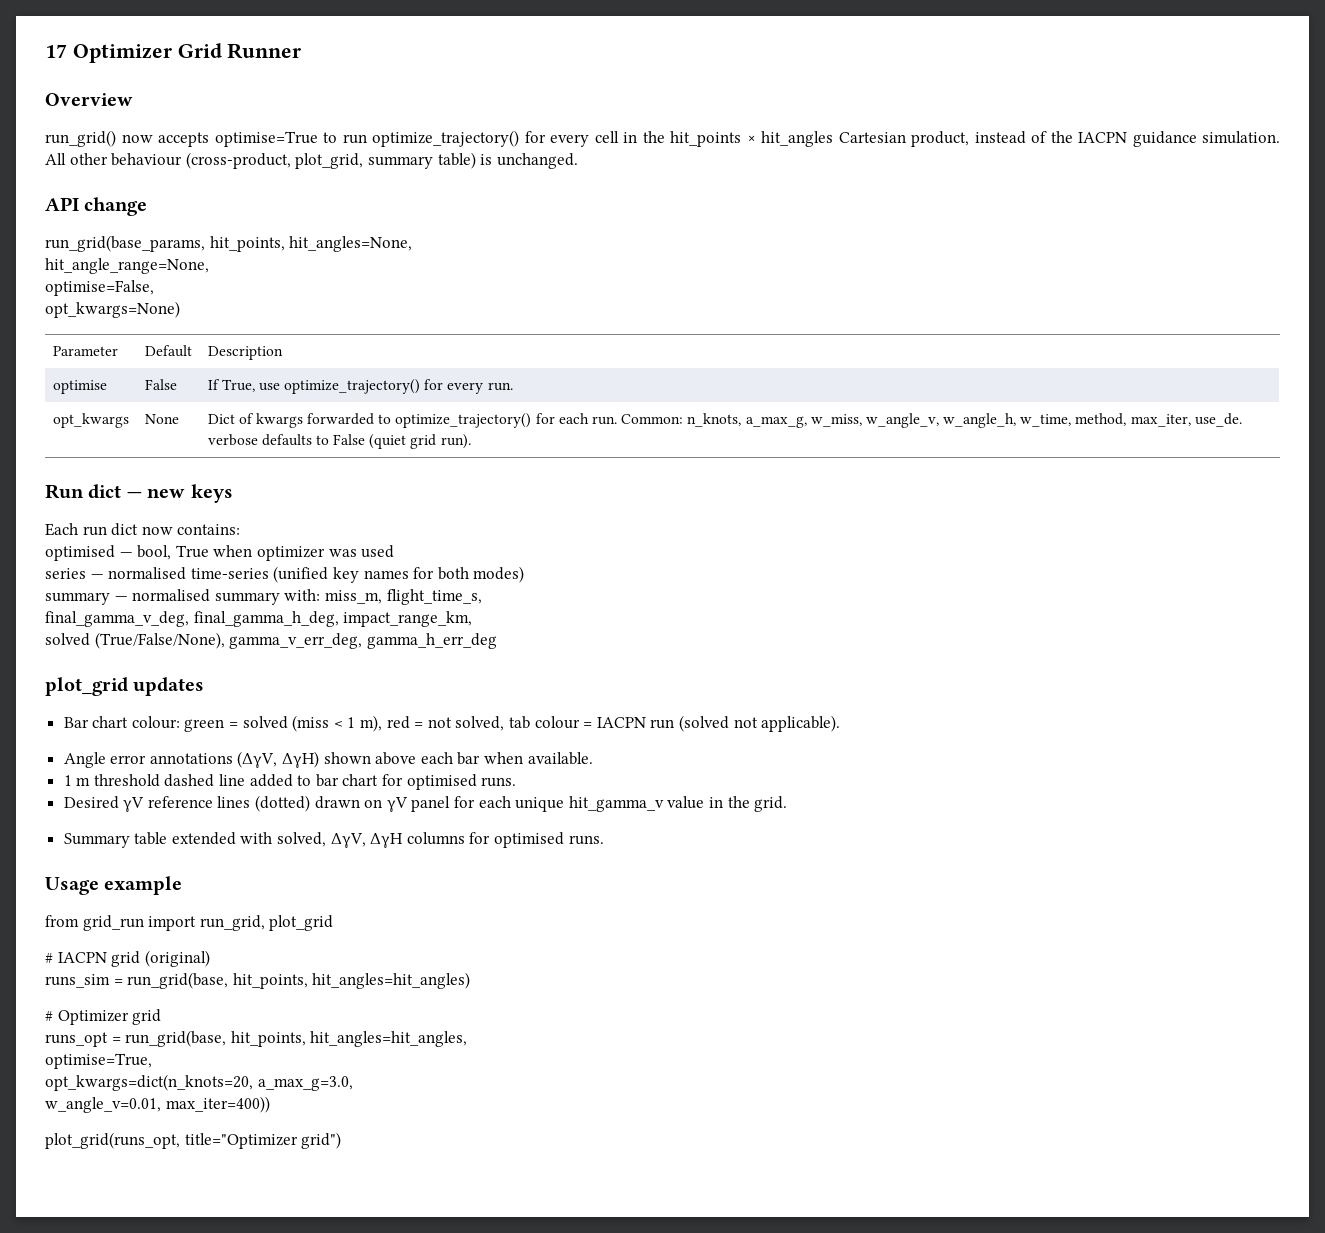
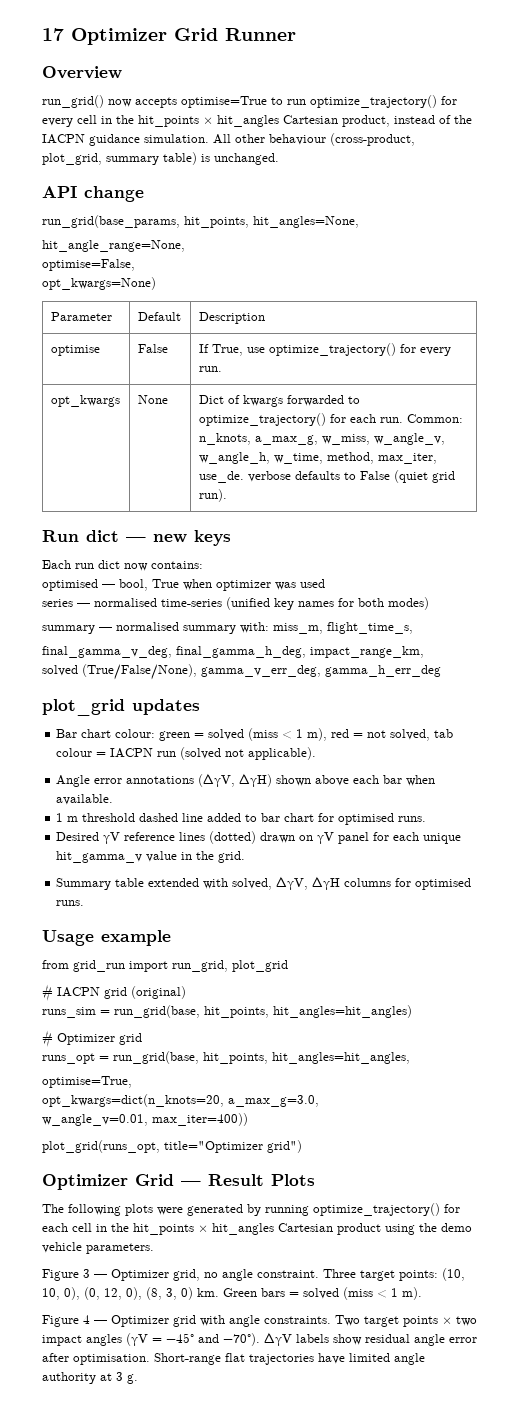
+ Optimizer Grid — Result Plots
+ The following plots were generated by running optimize_trajectory() for each cell in the hit_points × hit_angles Cartesian product using the demo vehicle parameters.
+ Figure 3 — Optimizer grid, no angle constraint. Three target points: (10, 10, 0), (0, 12, 0), (8, 3, 0) km. Green bars = solved (miss < 1 m).
+ Figure 4 — Optimizer grid with angle constraints. Two target points × two impact angles (γV = −45° and −70°). ΔγV labels show residual angle error after optimisation. Short-range flat trajectories have limited angle authority at 3 g.

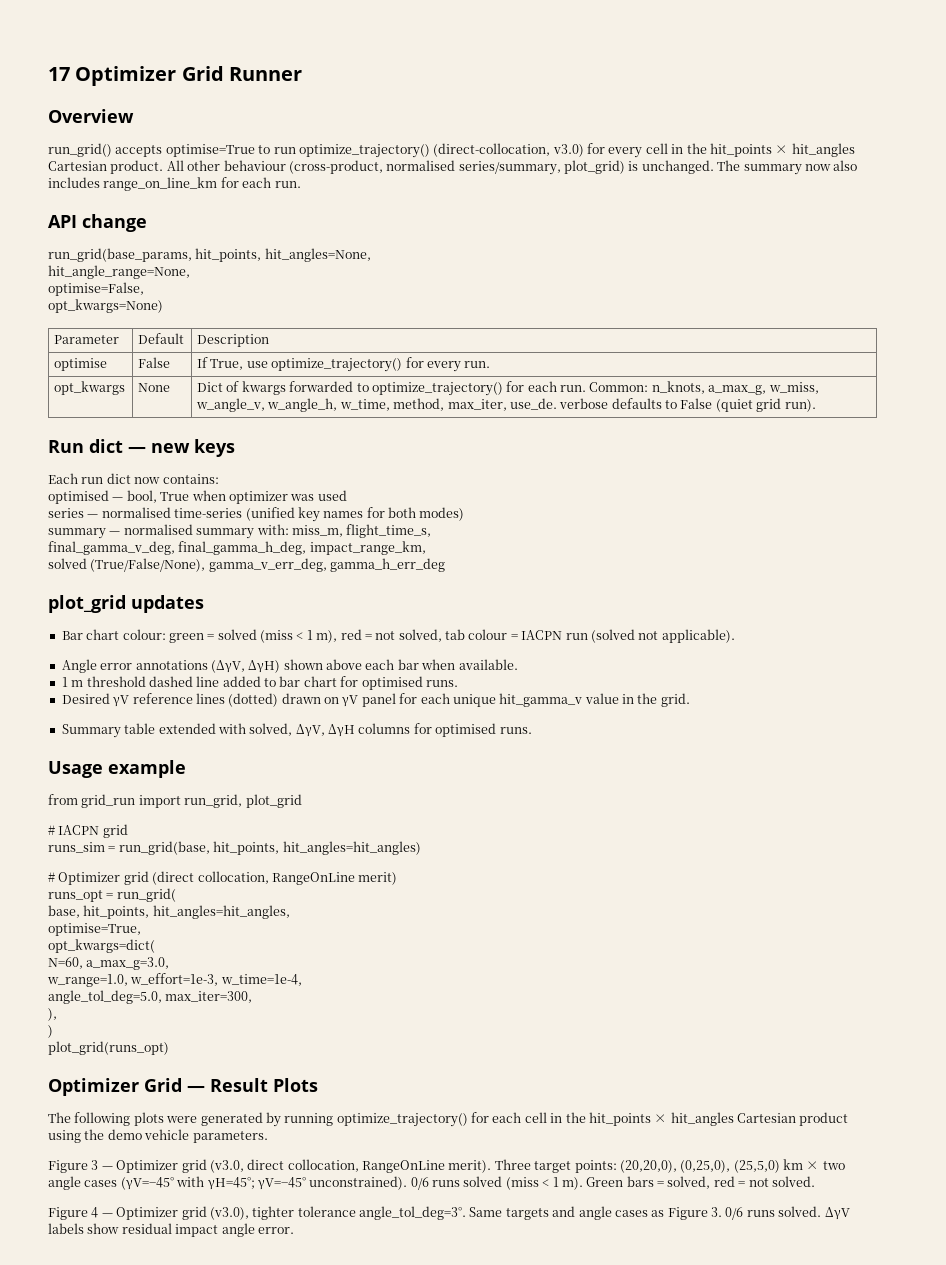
- run_grid() now accepts optimise=True to run optimize_trajectory() for every cell in the hit_points × hit_angles Cartesian product, instead of the IACPN guidance simulation.
+ run_grid() accepts optimise=True to run optimize_trajectory() (direct-collocation, v3.0) for every cell in the hit_points × hit_angles Cartesian product.
- All other behaviour (cross-product, plot_grid, summary table) is unchanged.
+ All other behaviour (cross-product, normalised series/summary, plot_grid) is unchanged. The summary now also includes range_on_line_km for each run.
- # IACPN grid (original)
+ # IACPN grid
- # Optimizer grid
+ # Optimizer grid (direct collocation, RangeOnLine merit)
- runs_opt = run_grid(base, hit_points, hit_angles=hit_angles,
+ runs_opt = run_grid(
+ base, hit_points, hit_angles=hit_angles,
- opt_kwargs=dict(n_knots=20, a_max_g=3.0,
+ opt_kwargs=dict(
+ N=60, a_max_g=3.0,
- w_angle_v=0.01, max_iter=400))
- plot_grid(runs_opt, title="Optimizer grid")
+ w_range=1.0, w_effort=1e-3, w_time=1e-4,
+ angle_tol_deg=5.0, max_iter=300,
+ ),
+ )
+ plot_grid(runs_opt)
- Figure 3 — Optimizer grid, no angle constraint. Three target points: (10, 10, 0), (0, 12, 0), (8, 3, 0) km. Green bars = solved (miss < 1 m).
+ Figure 3 — Optimizer grid (v3.0, direct collocation, RangeOnLine merit). Three target points: (20,20,0), (0,25,0), (25,5,0) km × two angle cases (γV=−45° with γH=45°; γV=−45° unconstrained). 0/6 runs solved (miss < 1 m). Green bars = solved, red = not solved.
- Figure 4 — Optimizer grid with angle constraints. Two target points × two impact angles (γV = −45° and −70°). ΔγV labels show residual angle error after optimisation. Short-range flat trajectories have limited angle authority at 3 g.
+ Figure 4 — Optimizer grid (v3.0), tighter tolerance angle_tol_deg=3°. Same targets and angle cases as Figure 3. 0/6 runs solved. ΔγV labels show residual impact angle error.

